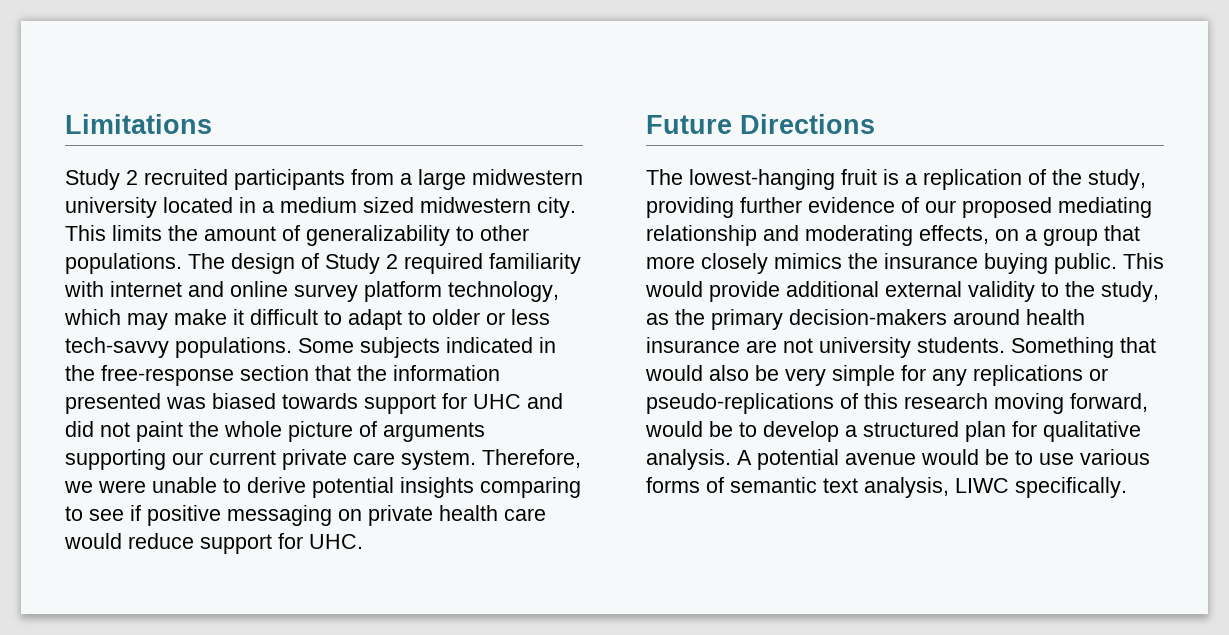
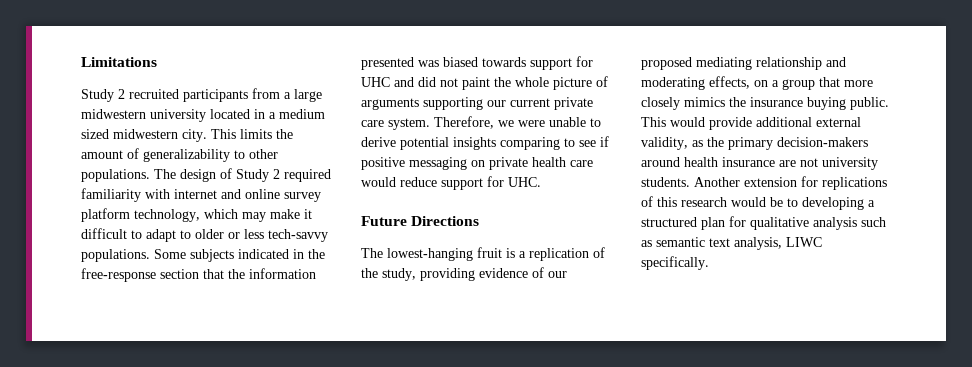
- The lowest-hanging fruit is a replication of the study, providing further evidence of our proposed mediating relationship and moderating effects, on a group that more closely mimics the insurance buying public.
+ The lowest-hanging fruit is a replication of the study, providing evidence of our proposed mediating relationship and moderating effects, on a group that more closely mimics the insurance buying public.
- This would provide additional external validity to the study, as the primary decision-makers around health insurance are not university students.
+ This would provide additional external validity, as the primary decision-makers around health insurance are not university students.
- Something that would also be very simple for any replications or pseudo-replications of this research moving forward, would be to develop a structured plan for qualitative analysis. A potential avenue would be to use various forms of semantic text analysis, LIWC specifically.
+ Another extension for replications of this research would be to developing a structured plan for qualitative analysis such as semantic text analysis, LIWC specifically.

